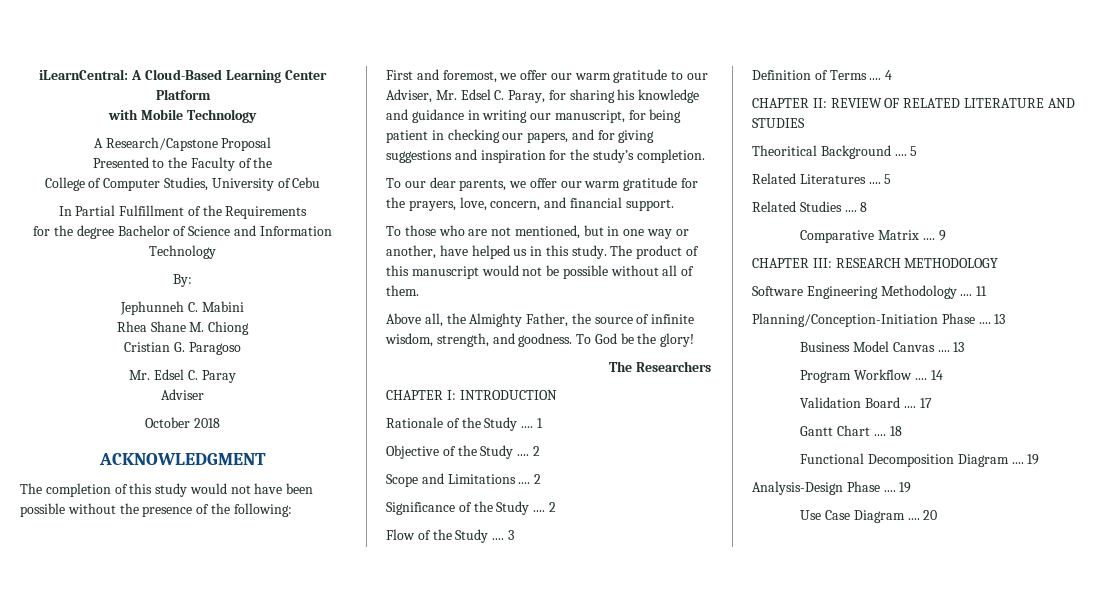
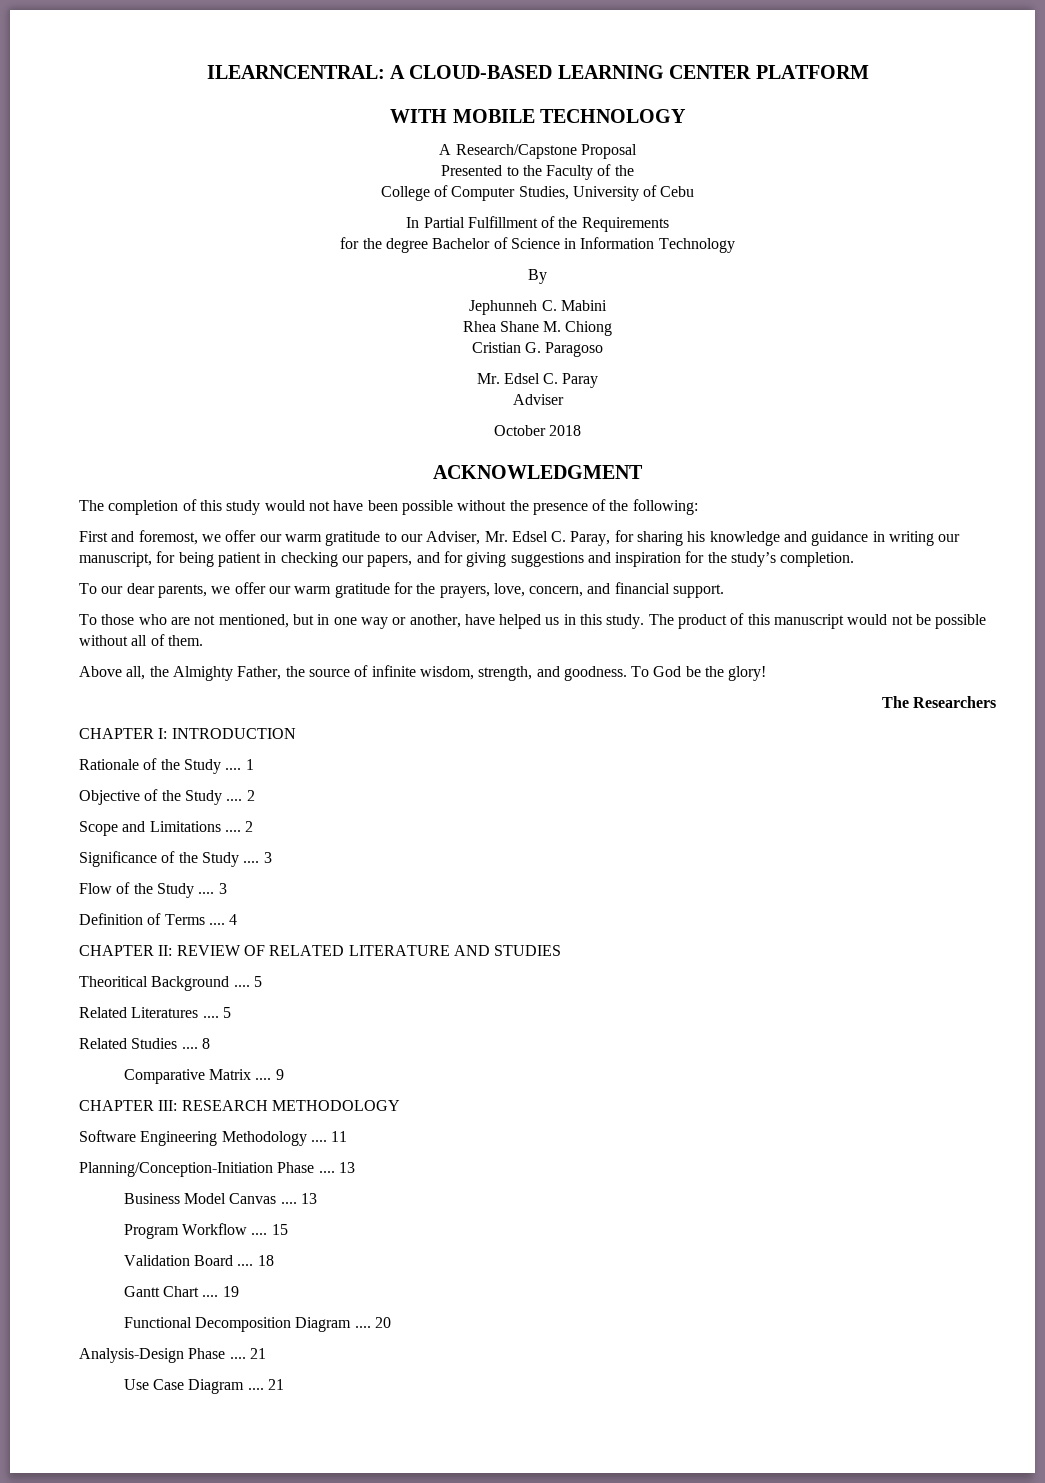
- iLearnCentral: A Cloud-Based Learning Center Platform
- with Mobile Technology
+ ILEARNCENTRAL: A CLOUD-BASED LEARNING CENTER PLATFORM
+ WITH MOBILE TECHNOLOGY
- for the degree Bachelor of Science and Information Technology
+ for the degree Bachelor of Science in Information Technology
- By:
+ By
- Significance of the Study .... 2
+ Significance of the Study .... 3
- 14
+ 15
- 17
+ 18
- 18
+ 19
- Functional Decomposition Diagram .... 19
+ Functional Decomposition Diagram .... 20
- Analysis-Design Phase .... 19
+ Analysis-Design Phase .... 21
- Use Case Diagram .... 20
+ Use Case Diagram .... 21

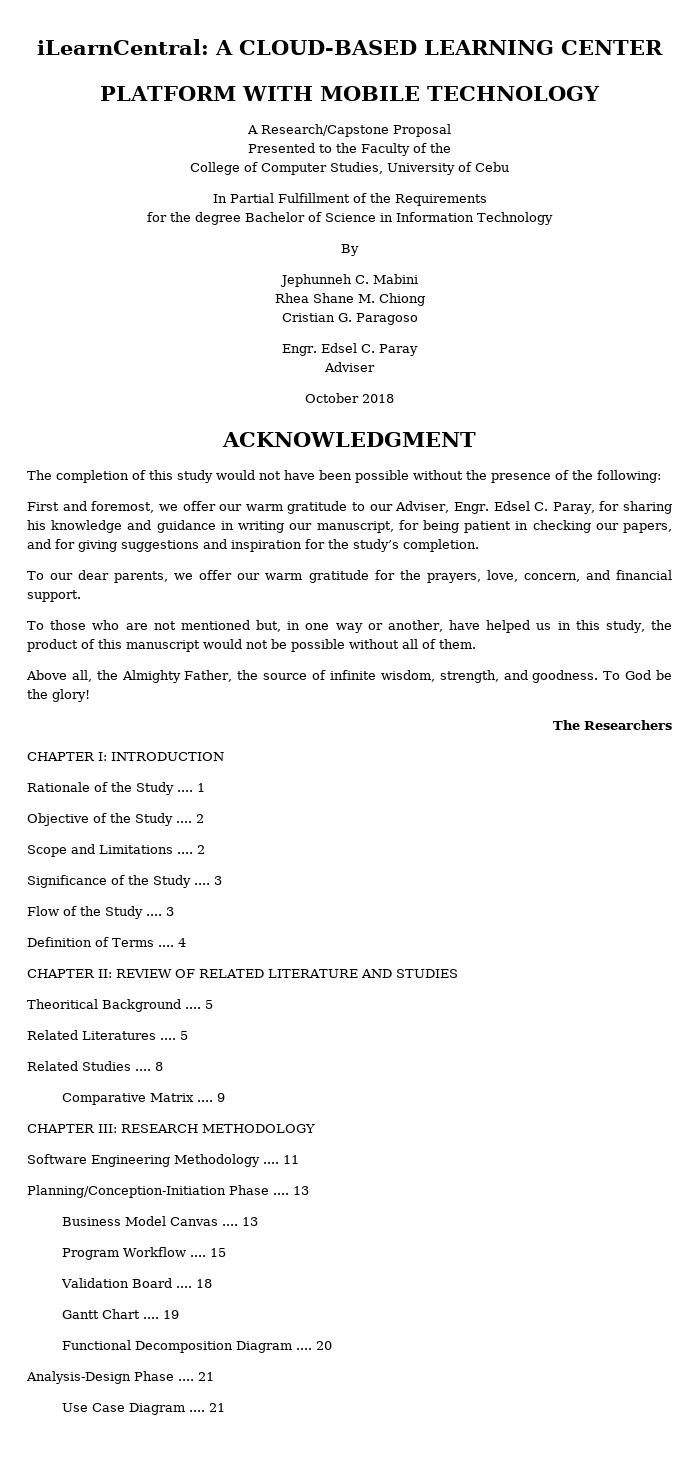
- ILEARNCENTRAL: A CLOUD-BASED LEARNING CENTER PLATFORM
- WITH MOBILE TECHNOLOGY
+ iLearnCentral: A CLOUD-BASED LEARNING CENTER
+ PLATFORM WITH MOBILE TECHNOLOGY
- Mr. Edsel C. Paray
+ Engr. Edsel C. Paray
- First and foremost, we offer our warm gratitude to our Adviser, Mr. Edsel C. Paray, for sharing his knowledge and guidance in writing our manuscript, for being patient in checking our papers, and for giving suggestions and inspiration for the study’s completion.
+ First and foremost, we offer our warm gratitude to our Adviser, Engr. Edsel C. Paray, for sharing his knowledge and guidance in writing our manuscript, for being patient in checking our papers, and for giving suggestions and inspiration for the study’s completion.
- To those who are not mentioned, but in one way or another, have helped us in this study. The product of this manuscript would not be possible without all of them.
+ To those who are not mentioned but, in one way or another, have helped us in this study, the product of this manuscript would not be possible without all of them.

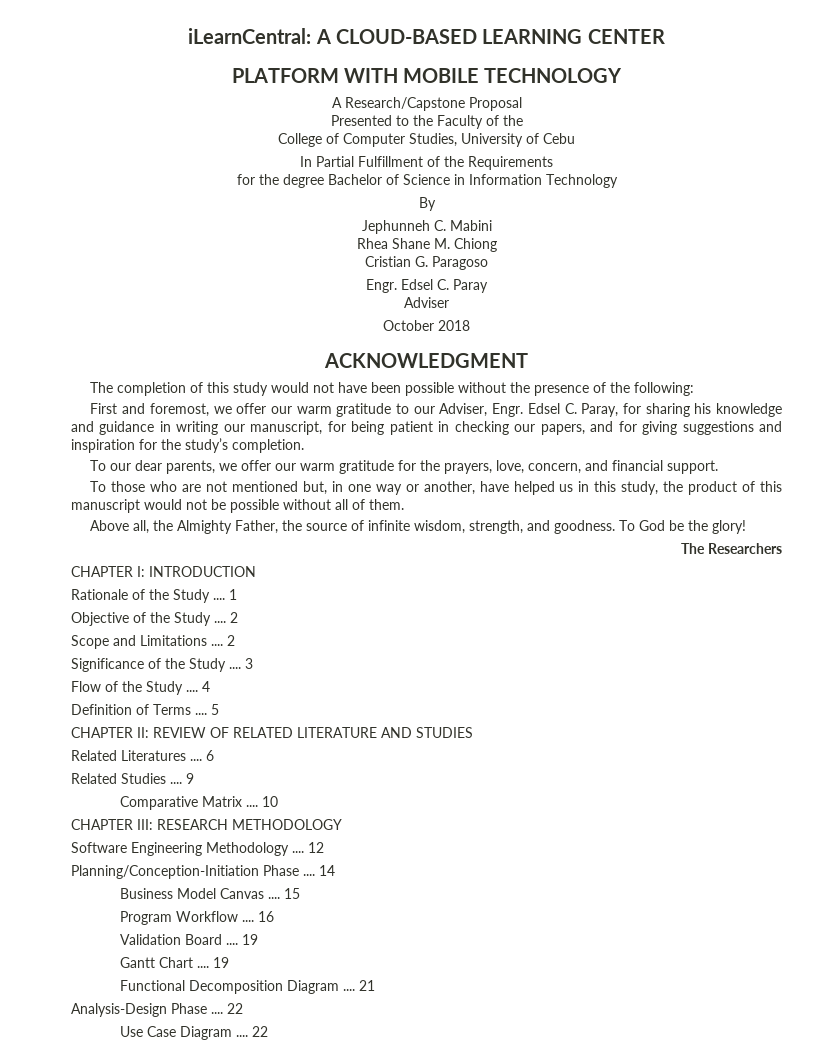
- Flow of the Study .... 3
+ Flow of the Study .... 4
- 4
+ 5
- Theoritical Background .... 5
- Related Literatures .... 5
+ Related Literatures .... 6
- 8
+ 9
- 9
+ 10
- 11
+ 12
- Planning/Conception-Initiation Phase .... 13
+ Planning/Conception-Initiation Phase .... 14
- Business Model Canvas .... 13
+ Business Model Canvas .... 15
- 15
+ 16
- Validation Board .... 18
+ Validation Board .... 19
- 20
+ 21
- Analysis-Design Phase .... 21
+ Analysis-Design Phase .... 22
- Use Case Diagram .... 21
+ Use Case Diagram .... 22

